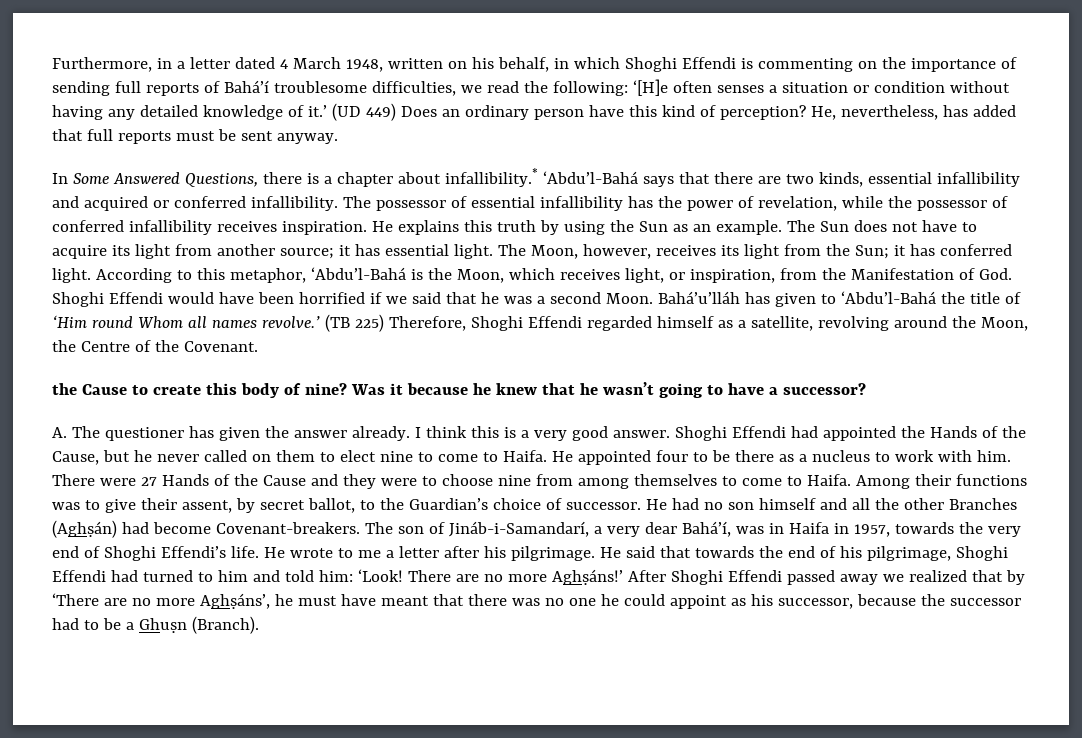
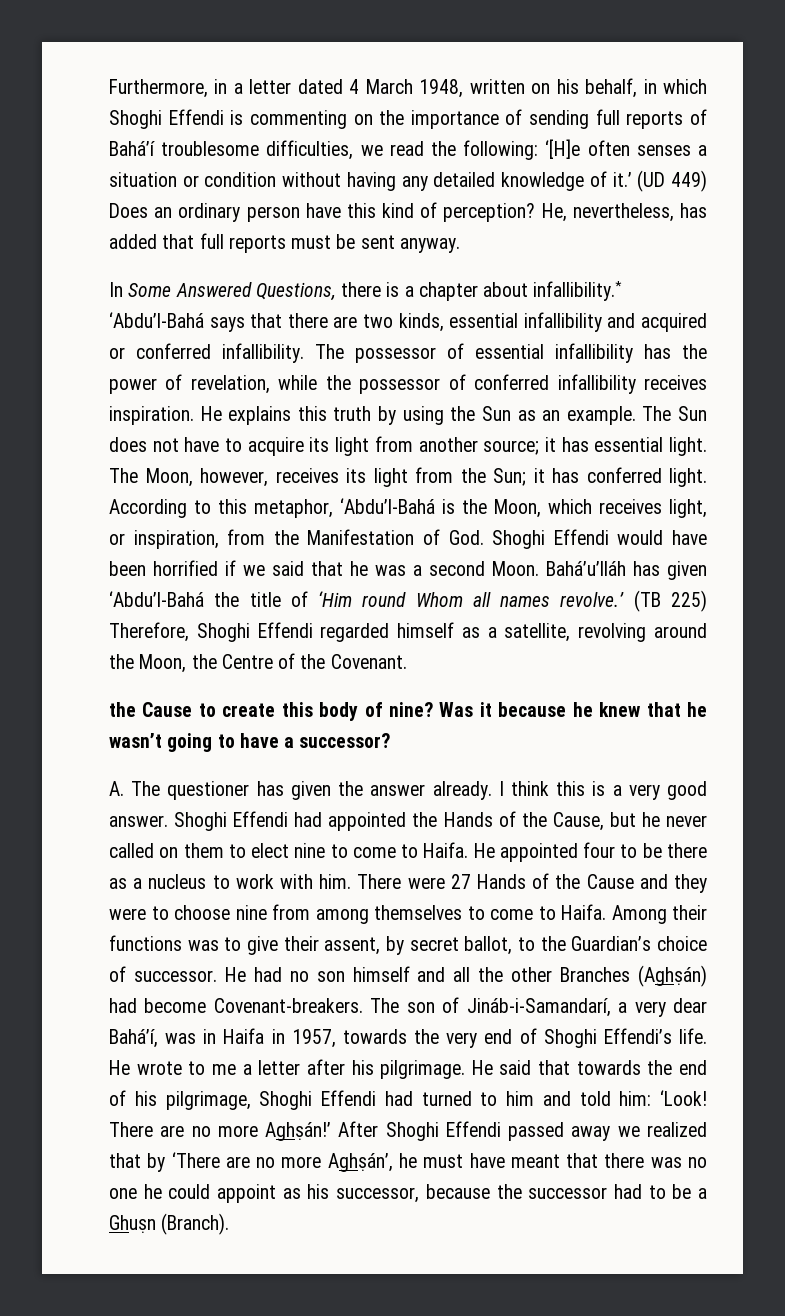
- Bahá’u’lláh has given to ‘Abdu’l-Bahá the title of ‘Him round Whom all names revolve.’
+ Bahá’u’lláh has given ‘Abdu’l-Bahá the title of ‘Him round Whom all names revolve.’
- There are no more Aghṣáns!’
+ There are no more Aghṣán!’
- After Shoghi Effendi passed away we realized that by ‘There are no more Aghṣáns’, he must have meant that there was no one he could appoint as his successor, because the successor had to be a Ghuṣn (Branch).
+ After Shoghi Effendi passed away we realized that by ‘There are no more Aghṣán’, he must have meant that there was no one he could appoint as his successor, because the successor had to be a Ghuṣn (Branch).

